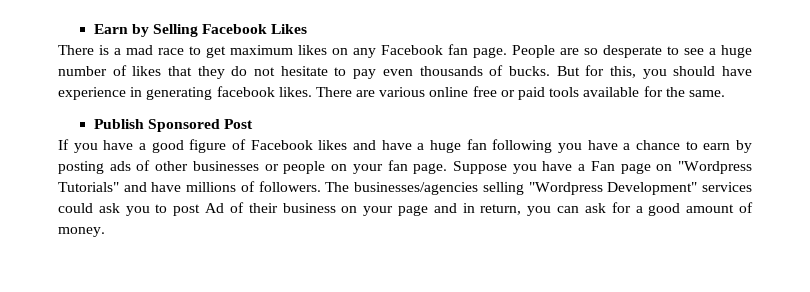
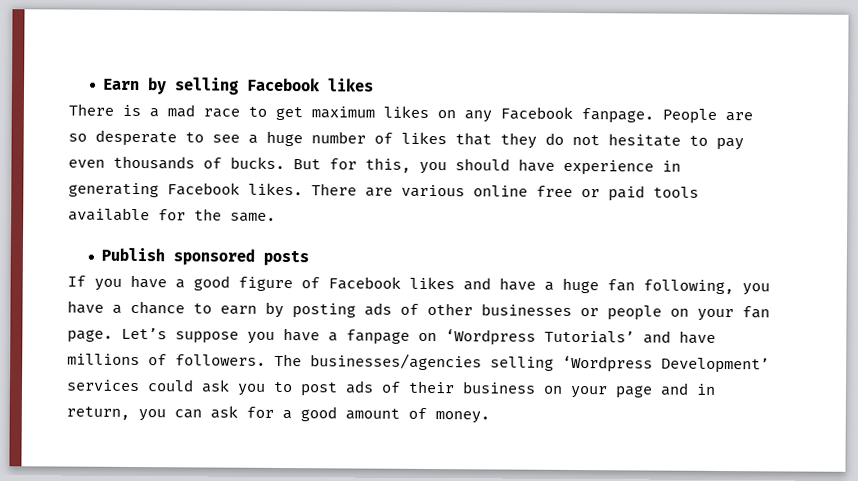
- Earn by Selling Facebook Likes
+ Earn by selling Facebook likes
- There is a mad race to get maximum likes on any Facebook fan page.
+ There is a mad race to get maximum likes on any Facebook fanpage.
- But for this, you should have experience in generating facebook likes.
+ But for this, you should have experience in generating Facebook likes.
- Publish Sponsored Post
+ Publish sponsored posts
- If you have a good figure of Facebook likes and have a huge fan following you have a chance to earn by posting ads of other businesses or people on your fan page.
+ If you have a good figure of Facebook likes and have a huge fan following, you have a chance to earn by posting ads of other businesses or people on your fan page.
- Suppose you have a Fan page on "Wordpress Tutorials" and have millions of followers.
+ Let’s suppose you have a fanpage on ‘Wordpress Tutorials’ and have millions of followers.
- The businesses/agencies selling "Wordpress Development" services could ask you to post Ad of their business on your page and in return, you can ask for a good amount of money.
+ The businesses/agencies selling ‘Wordpress Development’ services could ask you to post ads of their business on your page and in return, you can ask for a good amount of money.

